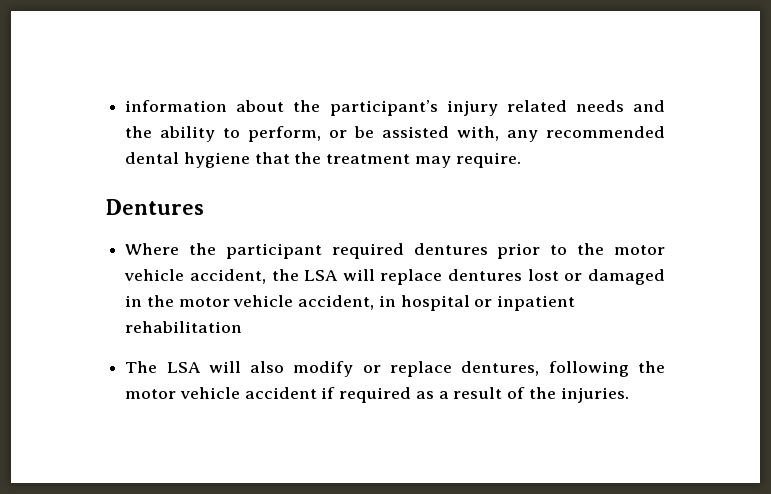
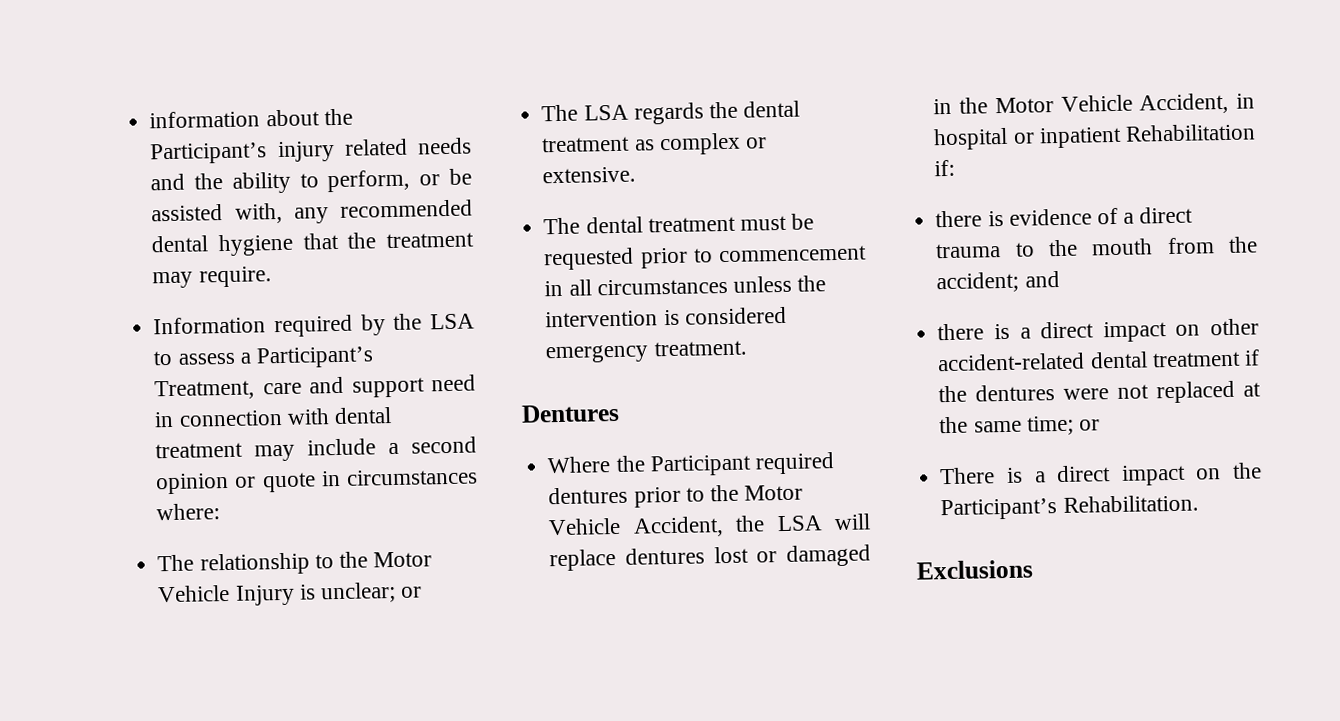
- information about the participant’s injury related needs and the ability to perform, or be assisted with, any recommended dental hygiene that the treatment may require.
+ information about the Participant’s injury related needs and the ability to perform, or be assisted with, any recommended dental hygiene that the treatment may require.
+ Information required by the LSA to assess a Participant’s Treatment, care and support need in connection with dental treatment may include a second opinion or quote in circumstances where:
+ The relationship to the Motor Vehicle Injury is unclear; or
+ The LSA regards the dental treatment as complex or extensive.
+ The dental treatment must be requested prior to commencement in all circumstances unless the intervention is considered emergency treatment.
- Where the participant required dentures prior to the motor vehicle accident, the LSA will replace dentures lost or damaged in the motor vehicle accident, in hospital or inpatient rehabilitation
- The LSA will also modify or replace dentures, following the motor vehicle accident if required as a result of the injuries.
+ Where the Participant required dentures prior to the Motor Vehicle Accident, the LSA will replace dentures lost or damaged in the Motor Vehicle Accident, in hospital or inpatient Rehabilitation if:
+ there is evidence of a direct trauma to the mouth from the accident; and
+ there is a direct impact on other accident-related dental treatment if the dentures were not replaced at the same time; or
+ There is a direct impact on the Participant’s Rehabilitation.
+ Exclusions

